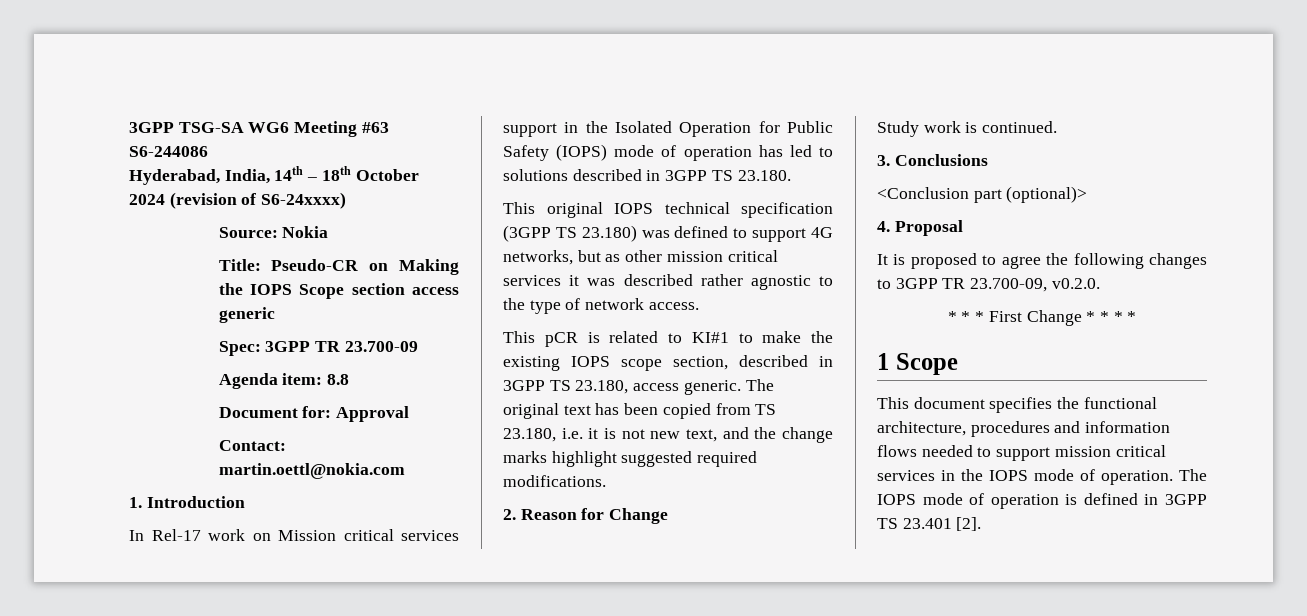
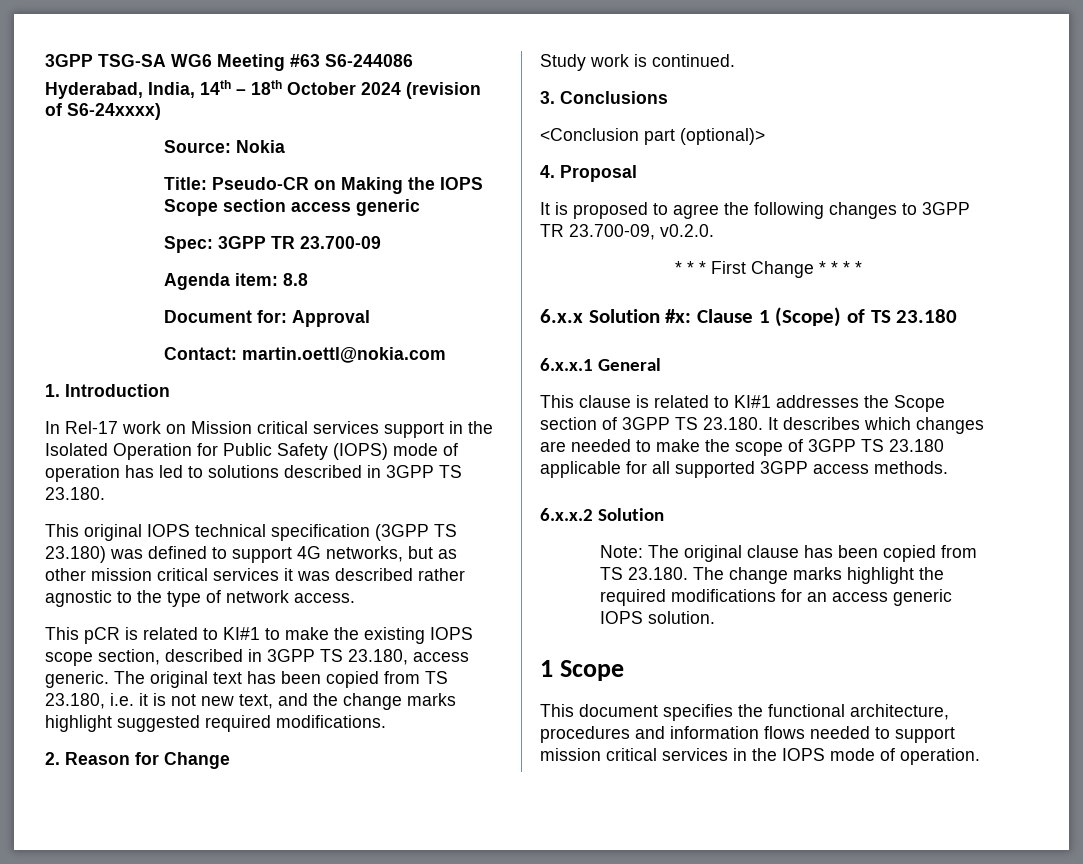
+ 6.x.x Solution #x: Clause 1 (Scope) of TS 23.180
+ 6.x.x.1 General
+ This clause is related to KI#1 addresses the Scope section of 3GPP TS 23.180. It describes which changes are needed to make the scope of 3GPP TS 23.180 applicable for all supported 3GPP access methods.
+ 6.x.x.2 Solution
+ Note: The original clause has been copied from TS 23.180. The change marks highlight the required modifications for an access generic IOPS solution.
- The IOPS mode of operation is defined in 3GPP TS 23.401 [2].

